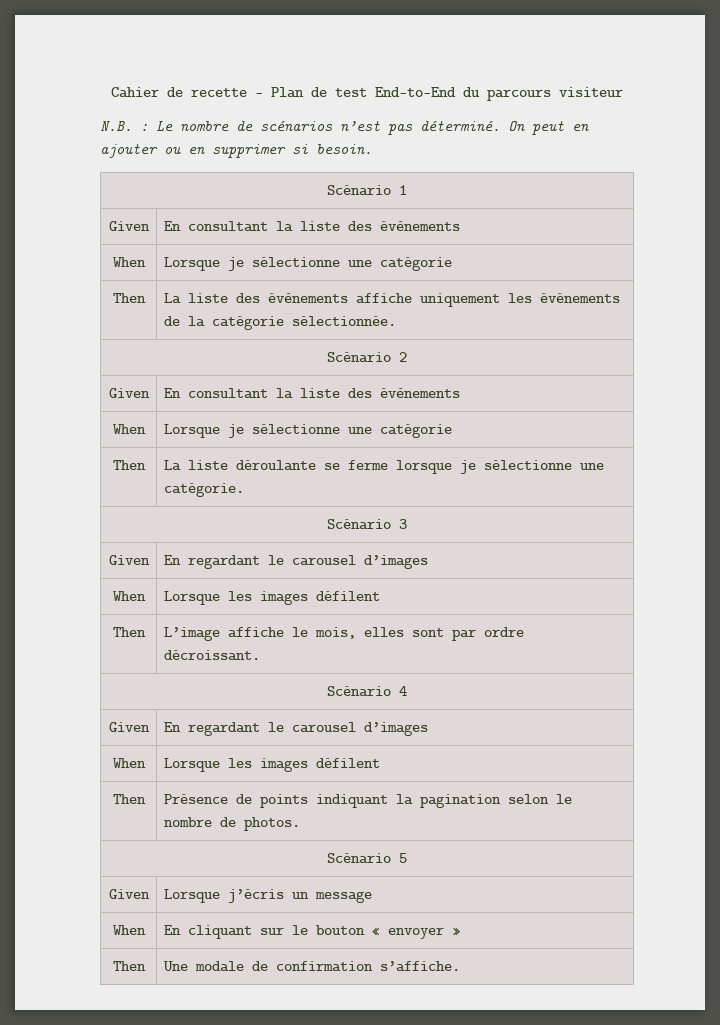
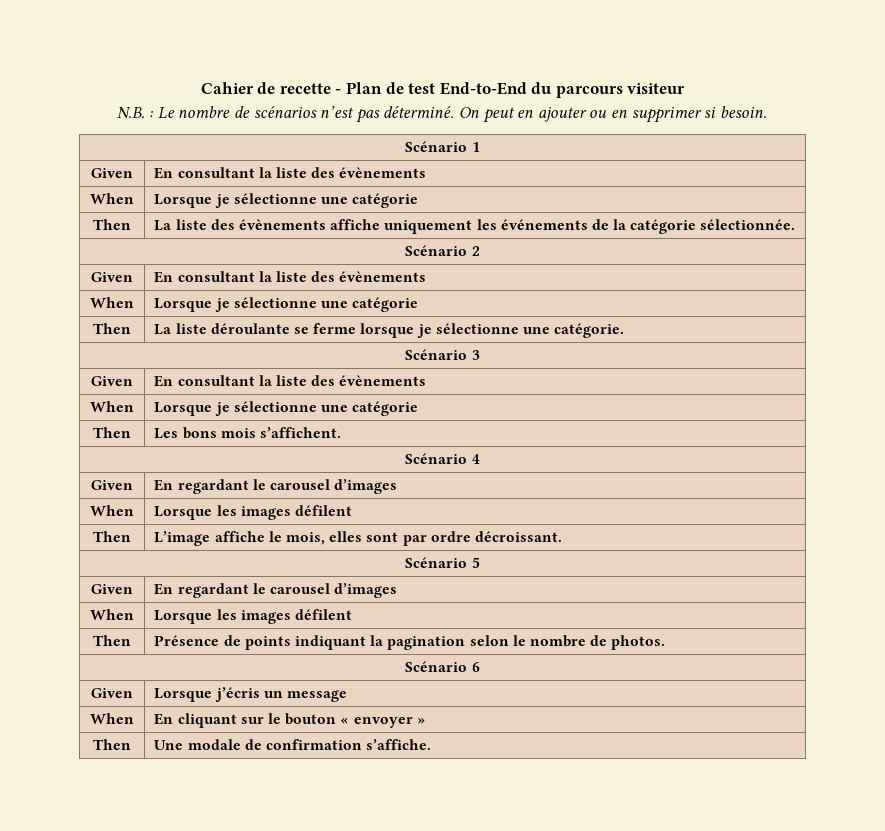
  Scénario 3
+ Given | En consultant la liste des évènements
+ When | Lorsque je sélectionne une catégorie
+ Then | Les bons mois s’affichent.
+ Scénario 4
- Scénario 4
+ Scénario 5
- Scénario 5
+ Scénario 6

